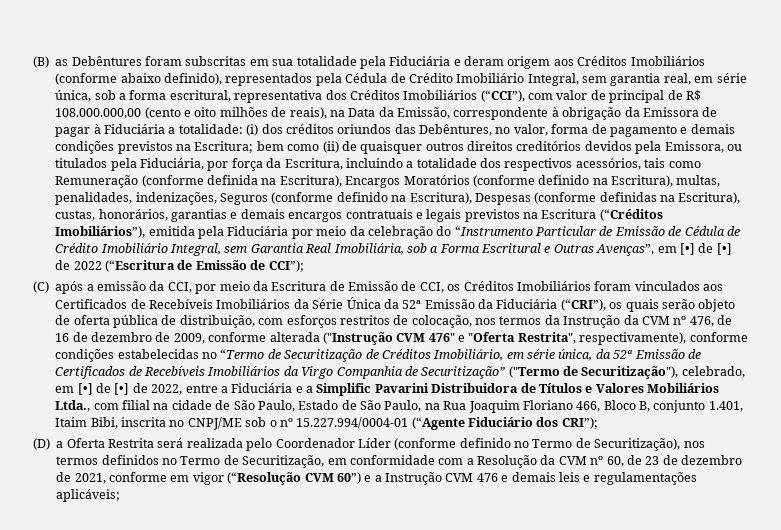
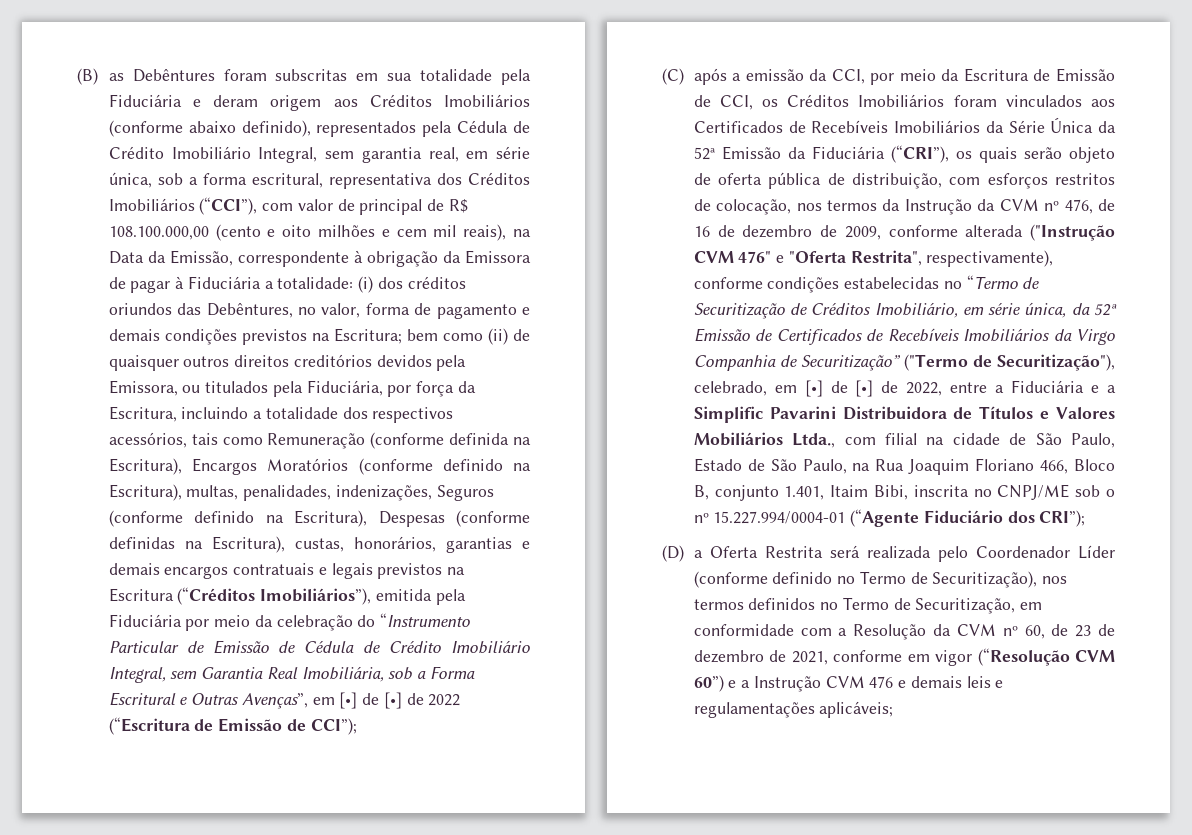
- (B) as Debêntures foram subscritas em sua totalidade pela Fiduciária e deram origem aos Créditos Imobiliários (conforme abaixo definido), representados pela Cédula de Crédito Imobiliário Integral, sem garantia real, em série única, sob a forma escritural, representativa dos Créditos Imobiliários (“CCI”), com valor de principal de R$ 108.000.000,00 (cento e oito milhões de reais), na Data da Emissão, correspondente à obrigação da Emissora de pagar à Fiduciária a totalidade:
+ (B) as Debêntures foram subscritas em sua totalidade pela Fiduciária e deram origem aos Créditos Imobiliários (conforme abaixo definido), representados pela Cédula de Crédito Imobiliário Integral, sem garantia real, em série única, sob a forma escritural, representativa dos Créditos Imobiliários (“CCI”), com valor de principal de R$ 108.100.000,00 (cento e oito milhões e cem mil reais), na Data da Emissão, correspondente à obrigação da Emissora de pagar à Fiduciária a totalidade:

